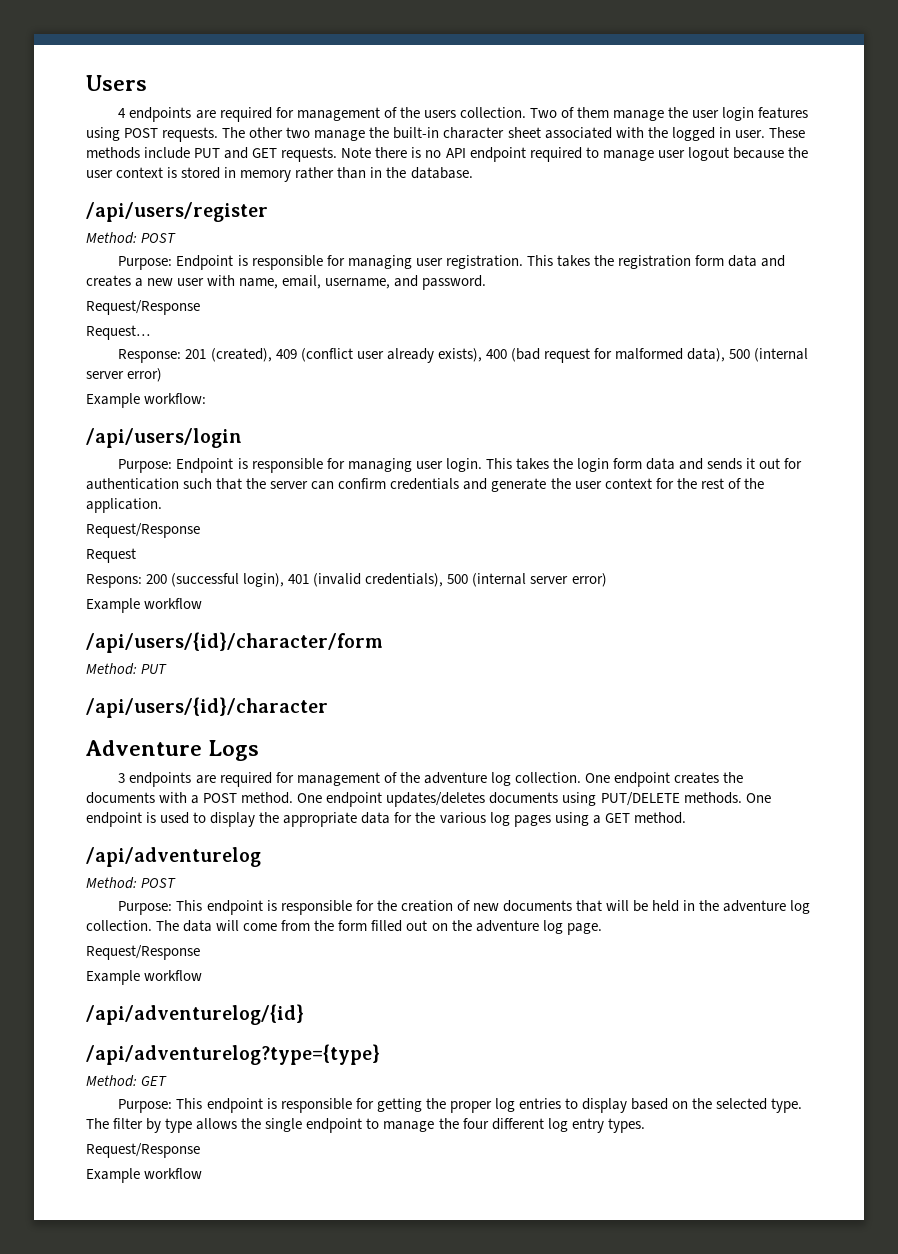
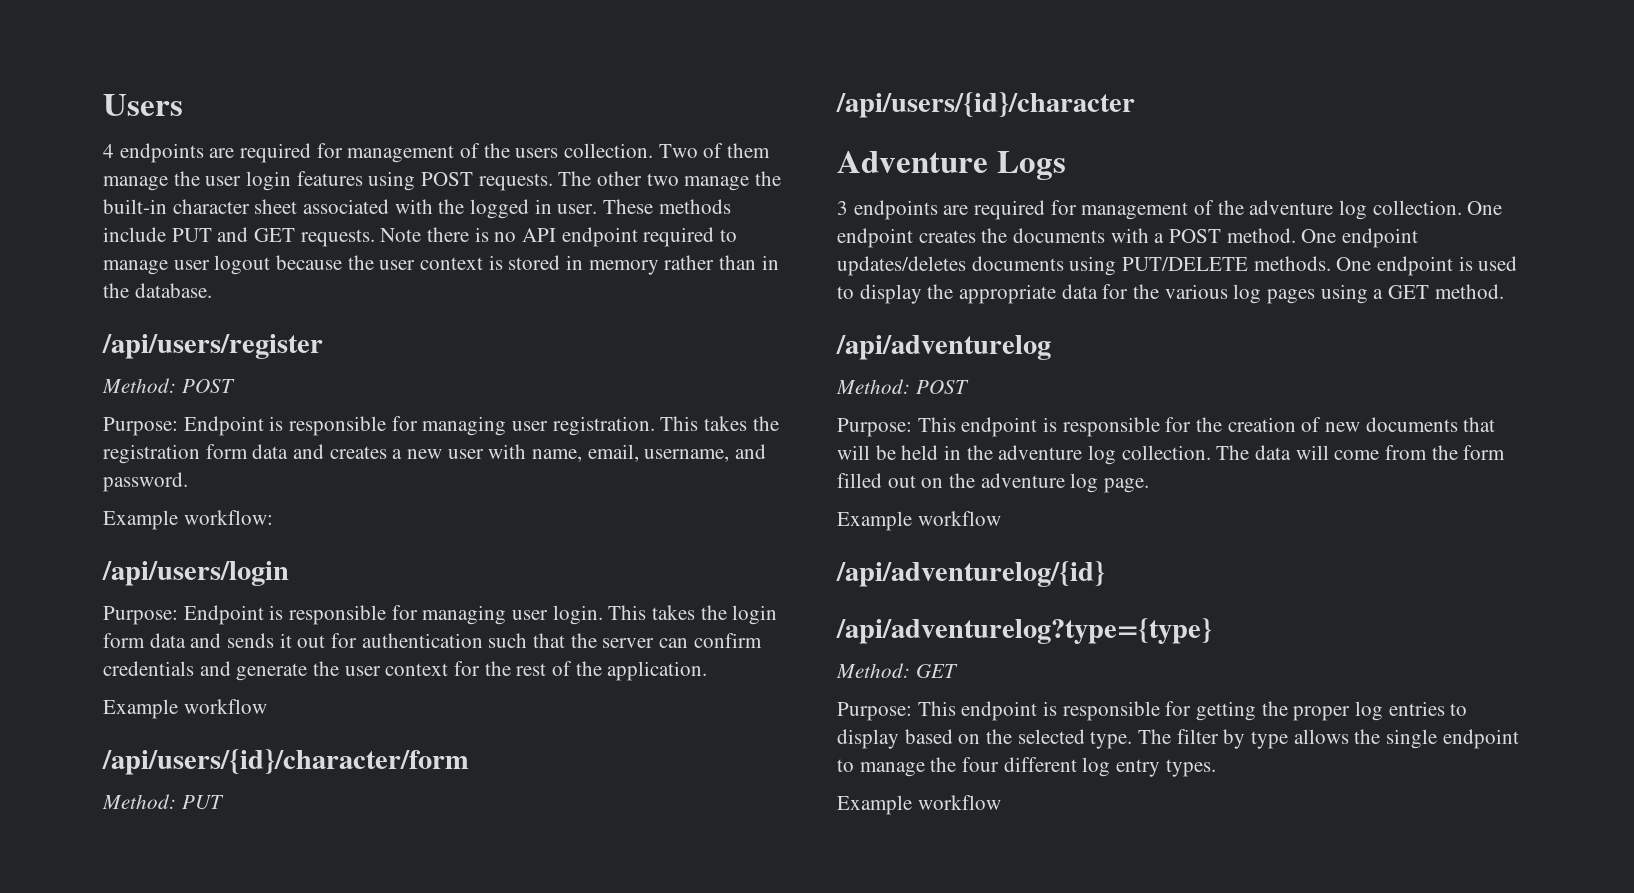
  This takes the registration form data and creates a new user with name, email, username, and password.
- Request/Response
- Request…
- Response: 201 (created), 409 (conflict user already exists), 400 (bad request for malformed data), 500 (internal server error)
  This takes the login form data and sends it out for authentication such that the server can confirm credentials and generate the user context for the rest of the application.
- Request/Response
- Request
- Respons: 200 (successful login), 401 (invalid credentials), 500 (internal server error)
  The data will come from the form filled out on the adventure log page.
- Request/Response
  The filter by type allows the single endpoint to manage the four different log entry types.
- Request/Response

